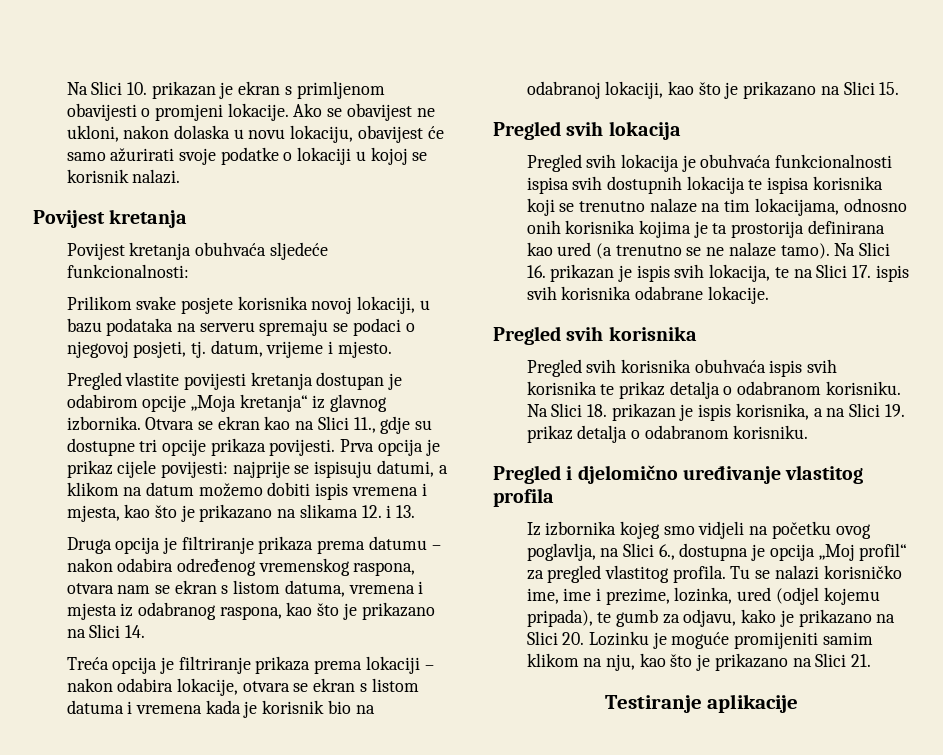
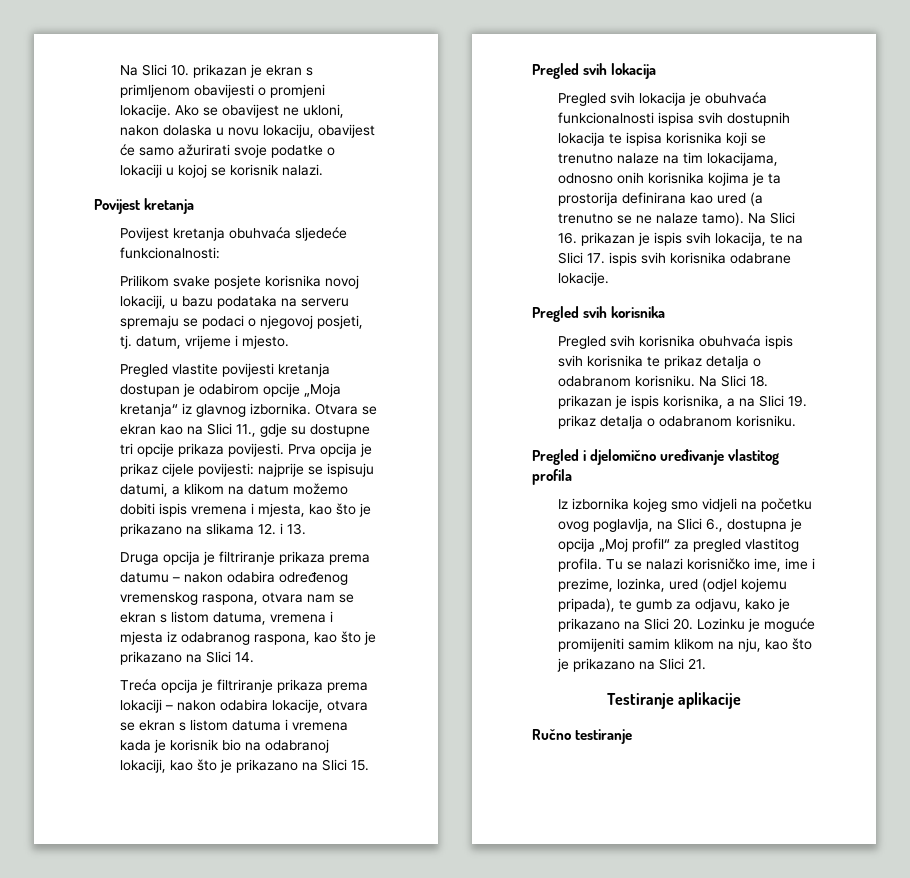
+ Ručno testiranje

